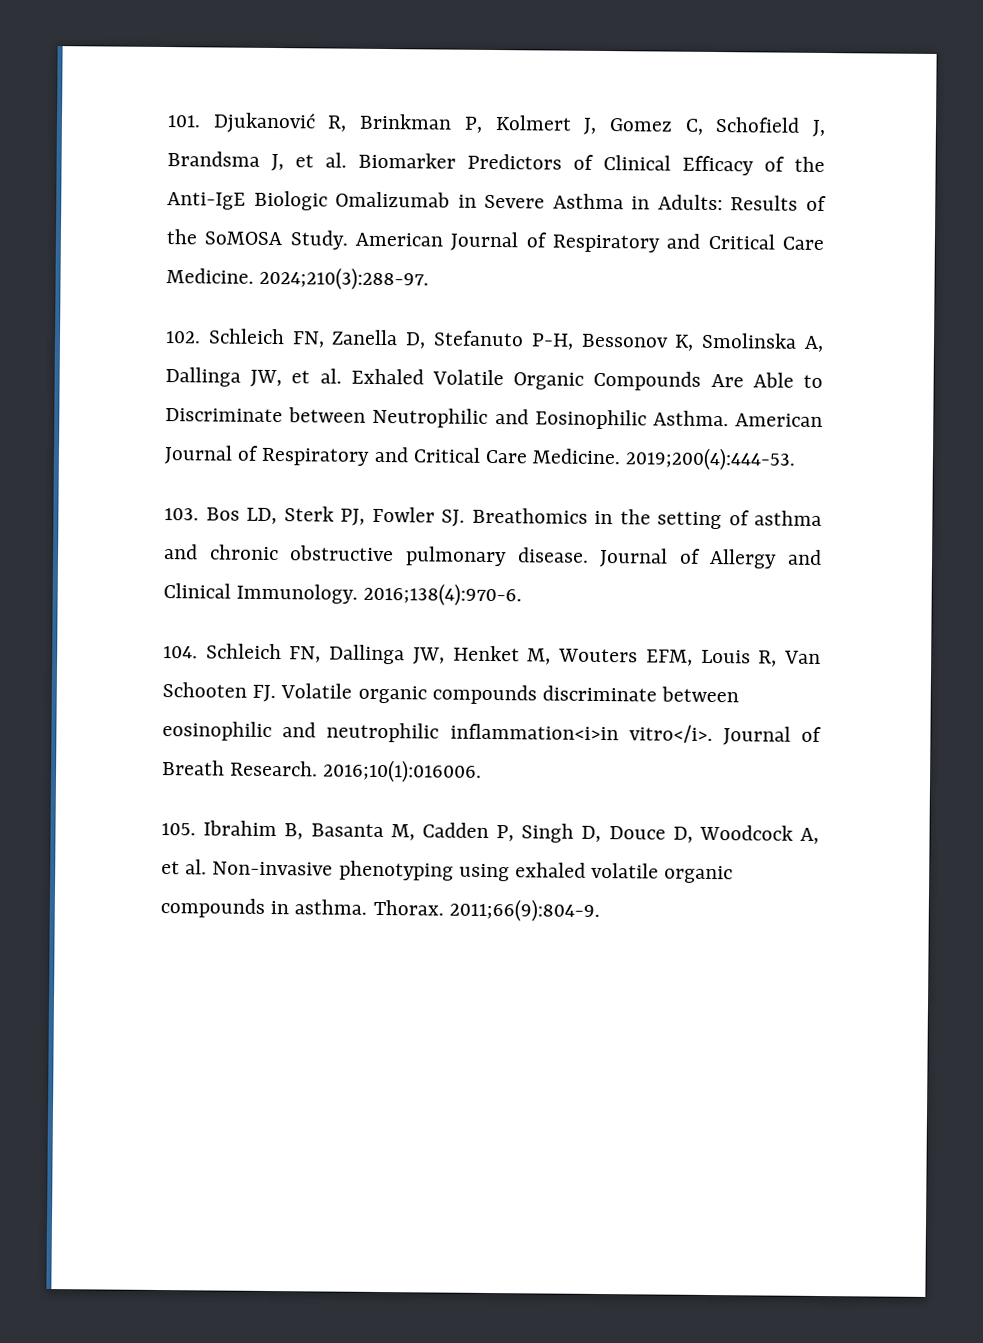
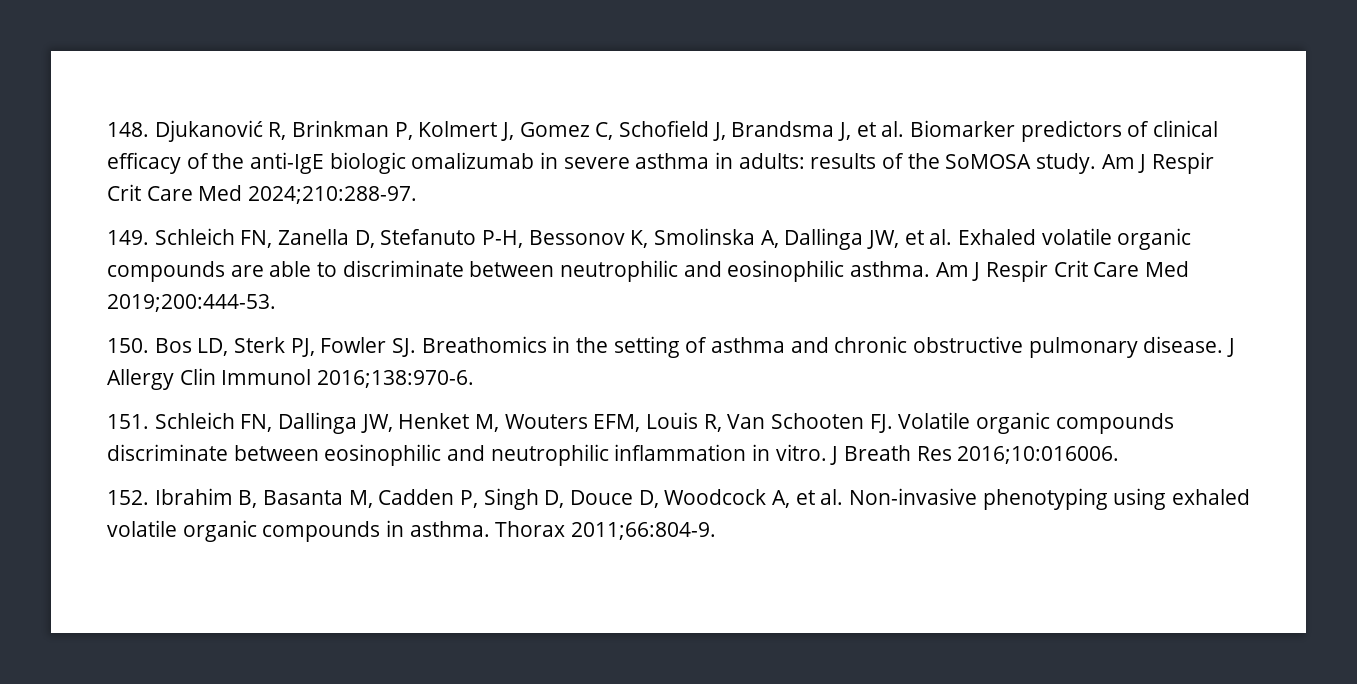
- 101. Djukanović R, Brinkman P, Kolmert J, Gomez C, Schofield J, Brandsma J, et al. Biomarker Predictors of Clinical Efficacy of the Anti-IgE Biologic Omalizumab in Severe Asthma in Adults: Results of the SoMOSA Study. American Journal of Respiratory and Critical Care Medicine. 2024;210(3):288-97.
- 102. Schleich FN, Zanella D, Stefanuto P-H, Bessonov K, Smolinska A, Dallinga JW, et al. Exhaled Volatile Organic Compounds Are Able to Discriminate between Neutrophilic and Eosinophilic Asthma. American Journal of Respiratory and Critical Care Medicine. 2019;200(4):444-53.
- 103. Bos LD, Sterk PJ, Fowler SJ. Breathomics in the setting of asthma and chronic obstructive pulmonary disease.
+ 148. Djukanović R, Brinkman P, Kolmert J, Gomez C, Schofield J, Brandsma J, et al. Biomarker predictors of clinical efficacy of the anti-IgE biologic omalizumab in severe asthma in adults: results of the SoMOSA study. Am J Respir Crit Care Med 2024;210:288-97.
+ 149. Schleich FN, Zanella D, Stefanuto P-H, Bessonov K, Smolinska A, Dallinga JW, et al. Exhaled volatile organic compounds are able to discriminate between neutrophilic and eosinophilic asthma. Am J Respir Crit Care Med 2019;200:444-53.
+ 150. Bos LD, Sterk PJ, Fowler SJ. Breathomics in the setting of asthma and chronic obstructive pulmonary disease.
- Journal of Allergy and Clinical Immunology. 2016;138(4):970-6.
- 104. Schleich FN, Dallinga JW, Henket M, Wouters EFM, Louis R, Van Schooten FJ. Volatile organic compounds discriminate between eosinophilic and neutrophilic inflammation<i>in vitro</i>. Journal of Breath Research. 2016;10(1):016006.
- 105. Ibrahim B, Basanta M, Cadden P, Singh D, Douce D, Woodcock A, et al. Non-invasive phenotyping using exhaled volatile organic compounds in asthma.
+ J Allergy Clin Immunol 2016;138:970-6.
+ 151. Schleich FN, Dallinga JW, Henket M, Wouters EFM, Louis R, Van Schooten FJ. Volatile organic compounds discriminate between eosinophilic and neutrophilic inflammation in vitro. J Breath Res 2016;10:016006.
+ 152. Ibrahim B, Basanta M, Cadden P, Singh D, Douce D, Woodcock A, et al. Non-invasive phenotyping using exhaled volatile organic compounds in asthma.
- Thorax. 2011;66(9):804-9.
+ Thorax 2011;66:804-9.

